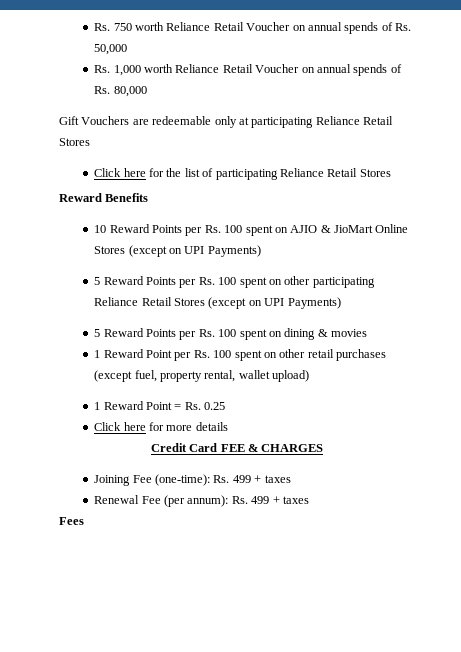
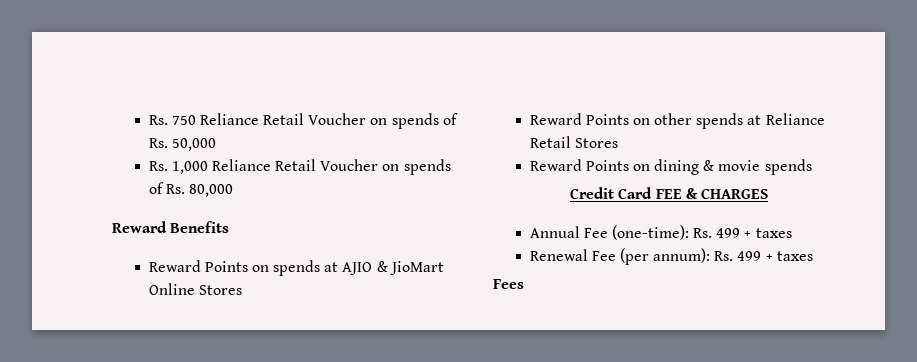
- Rs. 750 worth Reliance Retail Voucher on annual spends of Rs. 50,000
+ Rs. 750 Reliance Retail Voucher on spends of Rs. 50,000
- Rs. 1,000 worth Reliance Retail Voucher on annual spends of Rs. 80,000
+ Rs. 1,000 Reliance Retail Voucher on spends of Rs. 80,000
- Gift Vouchers are redeemable only at participating Reliance Retail Stores
- Click here for the list of participating Reliance Retail Stores
  Reward Benefits
- 10 Reward Points per Rs. 100 spent on AJIO & JioMart Online Stores (except on UPI Payments)
- 5 Reward Points per Rs. 100 spent on other participating Reliance Retail Stores (except on UPI Payments)
- 5 Reward Points per Rs. 100 spent on dining & movies
- 1 Reward Point per Rs. 100 spent on other retail purchases (except fuel, property rental, wallet upload)
- 1 Reward Point = Rs. 0.25
- Click here for more details
+ Reward Points on spends at AJIO & JioMart Online Stores
+ Reward Points on other spends at Reliance Retail Stores
+ Reward Points on dining & movie spends
- Joining Fee (one-time): Rs. 499 + taxes
+ Annual Fee (one-time): Rs. 499 + taxes

